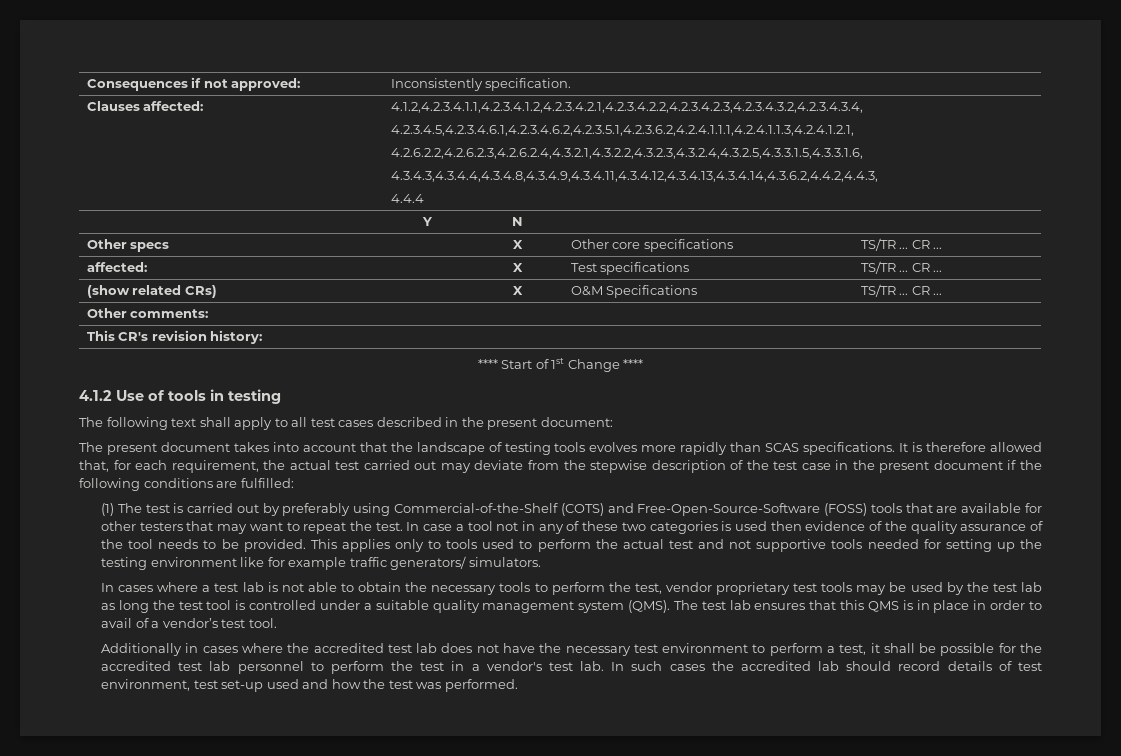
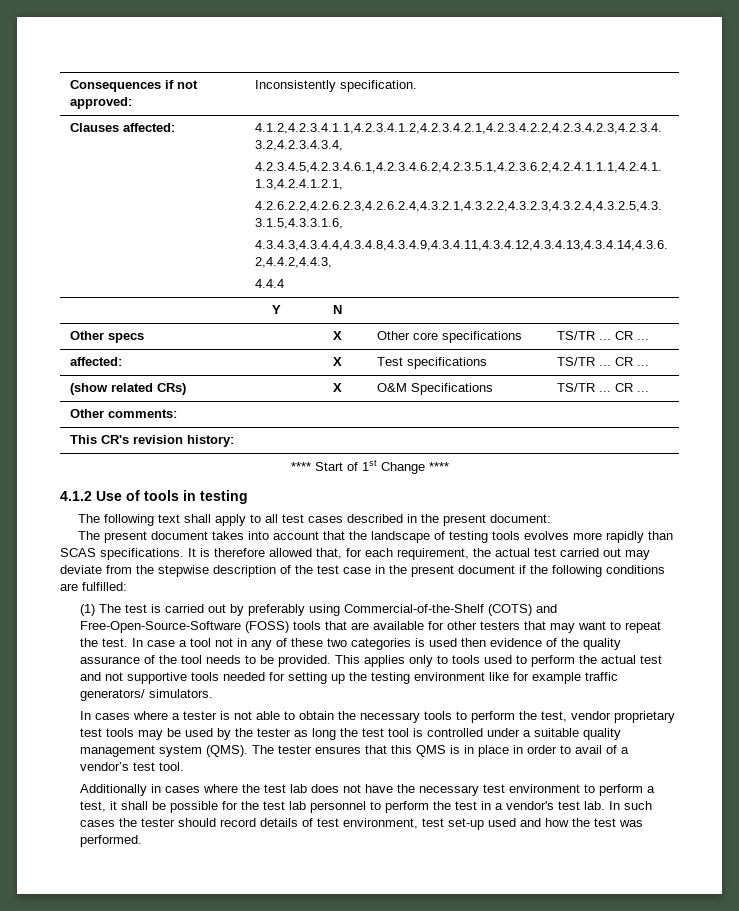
- In cases where a test lab is not able to obtain the necessary tools to perform the test, vendor proprietary test tools may be used by the test lab as long the test tool is controlled under a suitable quality management system (QMS).
+ In cases where a tester is not able to obtain the necessary tools to perform the test, vendor proprietary test tools may be used by the tester as long the test tool is controlled under a suitable quality management system (QMS).
- The test lab ensures that this QMS is in place in order to avail of a vendor’s test tool.
+ The tester ensures that this QMS is in place in order to avail of a vendor’s test tool.
- Additionally in cases where the accredited test lab does not have the necessary test environment to perform a test, it shall be possible for the accredited test lab personnel to perform the test in a vendor's test lab.
+ Additionally in cases where the test lab does not have the necessary test environment to perform a test, it shall be possible for the test lab personnel to perform the test in a vendor's test lab.
- In such cases the accredited lab should record details of test environment, test set-up used and how the test was performed.
+ In such cases the tester should record details of test environment, test set-up used and how the test was performed.

